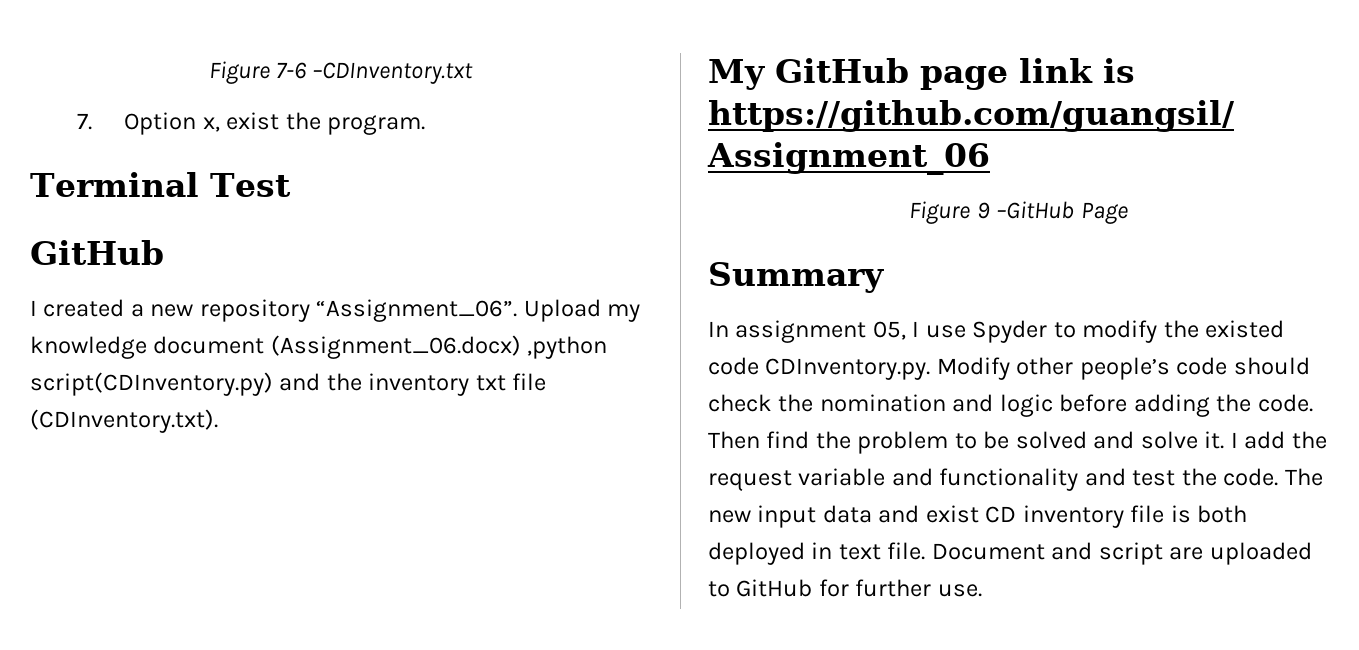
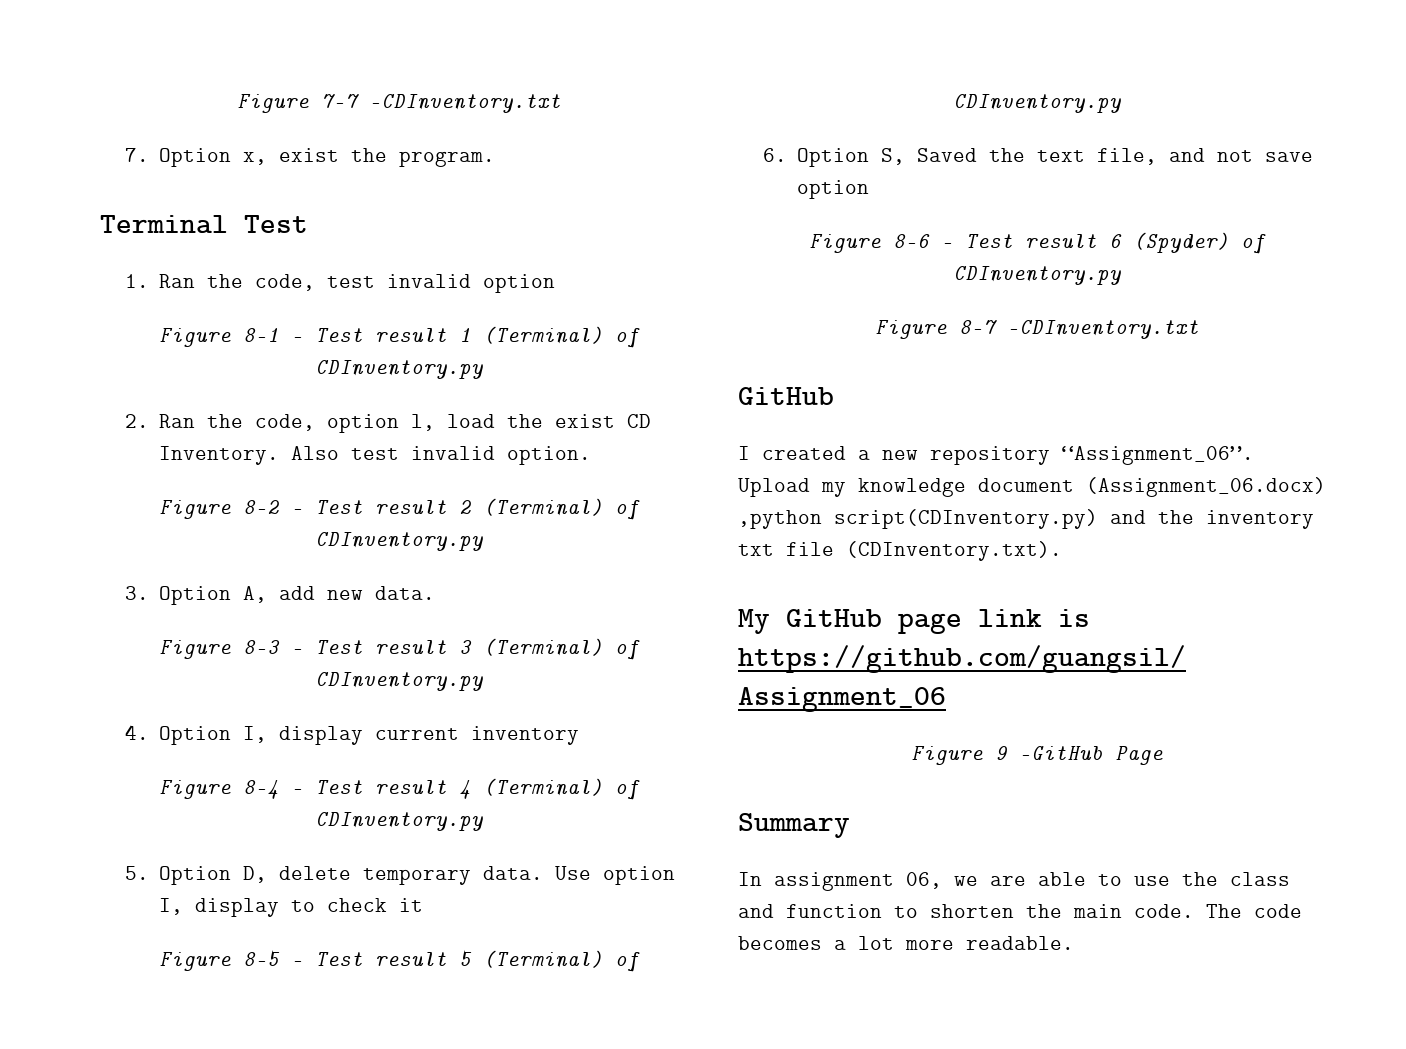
- Figure 7-6 –CDInventory.txt
+ Figure 7-7 –CDInventory.txt
+ 1. Ran the code, test invalid option
+ Figure 8-1 – Test result 1 (Terminal) of CDInventory.py
+ 2. Ran the code, option l, load the exist CD Inventory. Also test invalid option.
+ Figure 8-2 – Test result 2 (Terminal) of CDInventory.py
+ 3. Option A, add new data.
+ Figure 8-3 – Test result 3 (Terminal) of CDInventory.py
+ 4. Option I, display current inventory
+ Figure 8-4 – Test result 4 (Terminal) of CDInventory.py
+ 5. Option D, delete temporary data. Use option I, display to check it
+ Figure 8-5 – Test result 5 (Terminal) of CDInventory.py
+ 6. Option S, Saved the text file, and not save option
+ Figure 8-6 – Test result 6 (Spyder) of CDInventory.py
+ Figure 8-7 –CDInventory.txt
- In assignment 05, I use Spyder to modify the existed code CDInventory.py. Modify other people’s code should check the nomination and logic before adding the code. Then find the problem to be solved and solve it. I add the request variable and functionality and test the code. The new input data and exist CD inventory file is both deployed in text file. Document and script are uploaded to GitHub for further use.
+ In assignment 06, we are able to use the class and function to shorten the main code. The code becomes a lot more readable.

